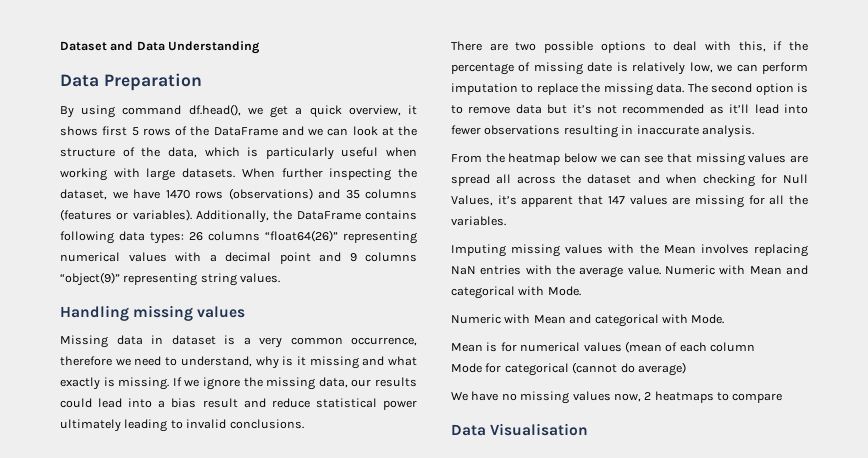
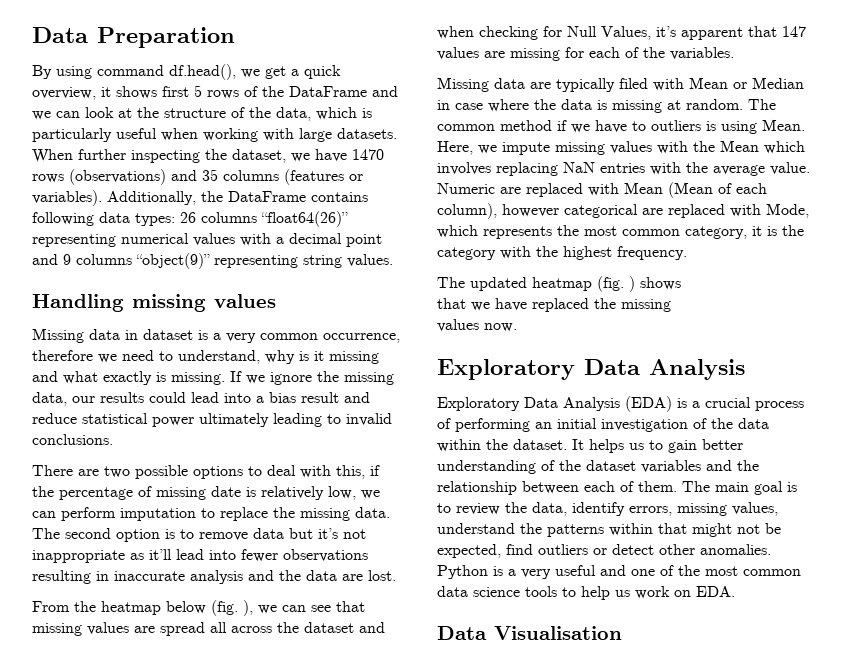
- Dataset and Data Understanding
- The second option is to remove data but it’s not recommended as it’ll lead into fewer observations resulting in inaccurate analysis.
+ The second option is to remove data but it’s not inappropriate as it’ll lead into fewer observations resulting in inaccurate analysis and the data are lost.
- From the heatmap below we can see that missing values are spread all across the dataset and when checking for Null Values, it’s apparent that 147 values are missing for all the variables.
+ From the heatmap below (fig. ), we can see that missing values are spread all across the dataset and when checking for Null Values, it’s apparent that 147 values are missing for each of the variables.
- Imputing missing values with the Mean involves replacing NaN entries with the average value. Numeric with Mean and categorical with Mode.
- Numeric with Mean and categorical with Mode.
- Mean is for numerical values (mean of each column
- Mode for categorical (cannot do average)
- We have no missing values now, 2 heatmaps to compare
+ Missing data are typically filed with Mean or Median in case where the data is missing at random. The common method if we have to outliers is using Mean. Here, we impute missing values with the Mean which involves replacing NaN entries with the average value. Numeric are replaced with Mean (Mean of each column), however categorical are replaced with Mode, which represents the most common category, it is the category with the highest frequency.
+ The updated heatmap (fig. ) shows
+ that we have replaced the missing
+ values now.
+ Exploratory Data Analysis
+ Exploratory Data Analysis (EDA) is a crucial process of performing an initial investigation of the data within the dataset. It helps us to gain better understanding of the dataset variables and the relationship between each of them. The main goal is to review the data, identify errors, missing values, understand the patterns within that might not be expected, find outliers or detect other anomalies. Python is a very useful and one of the most common data science tools to help us work on EDA.

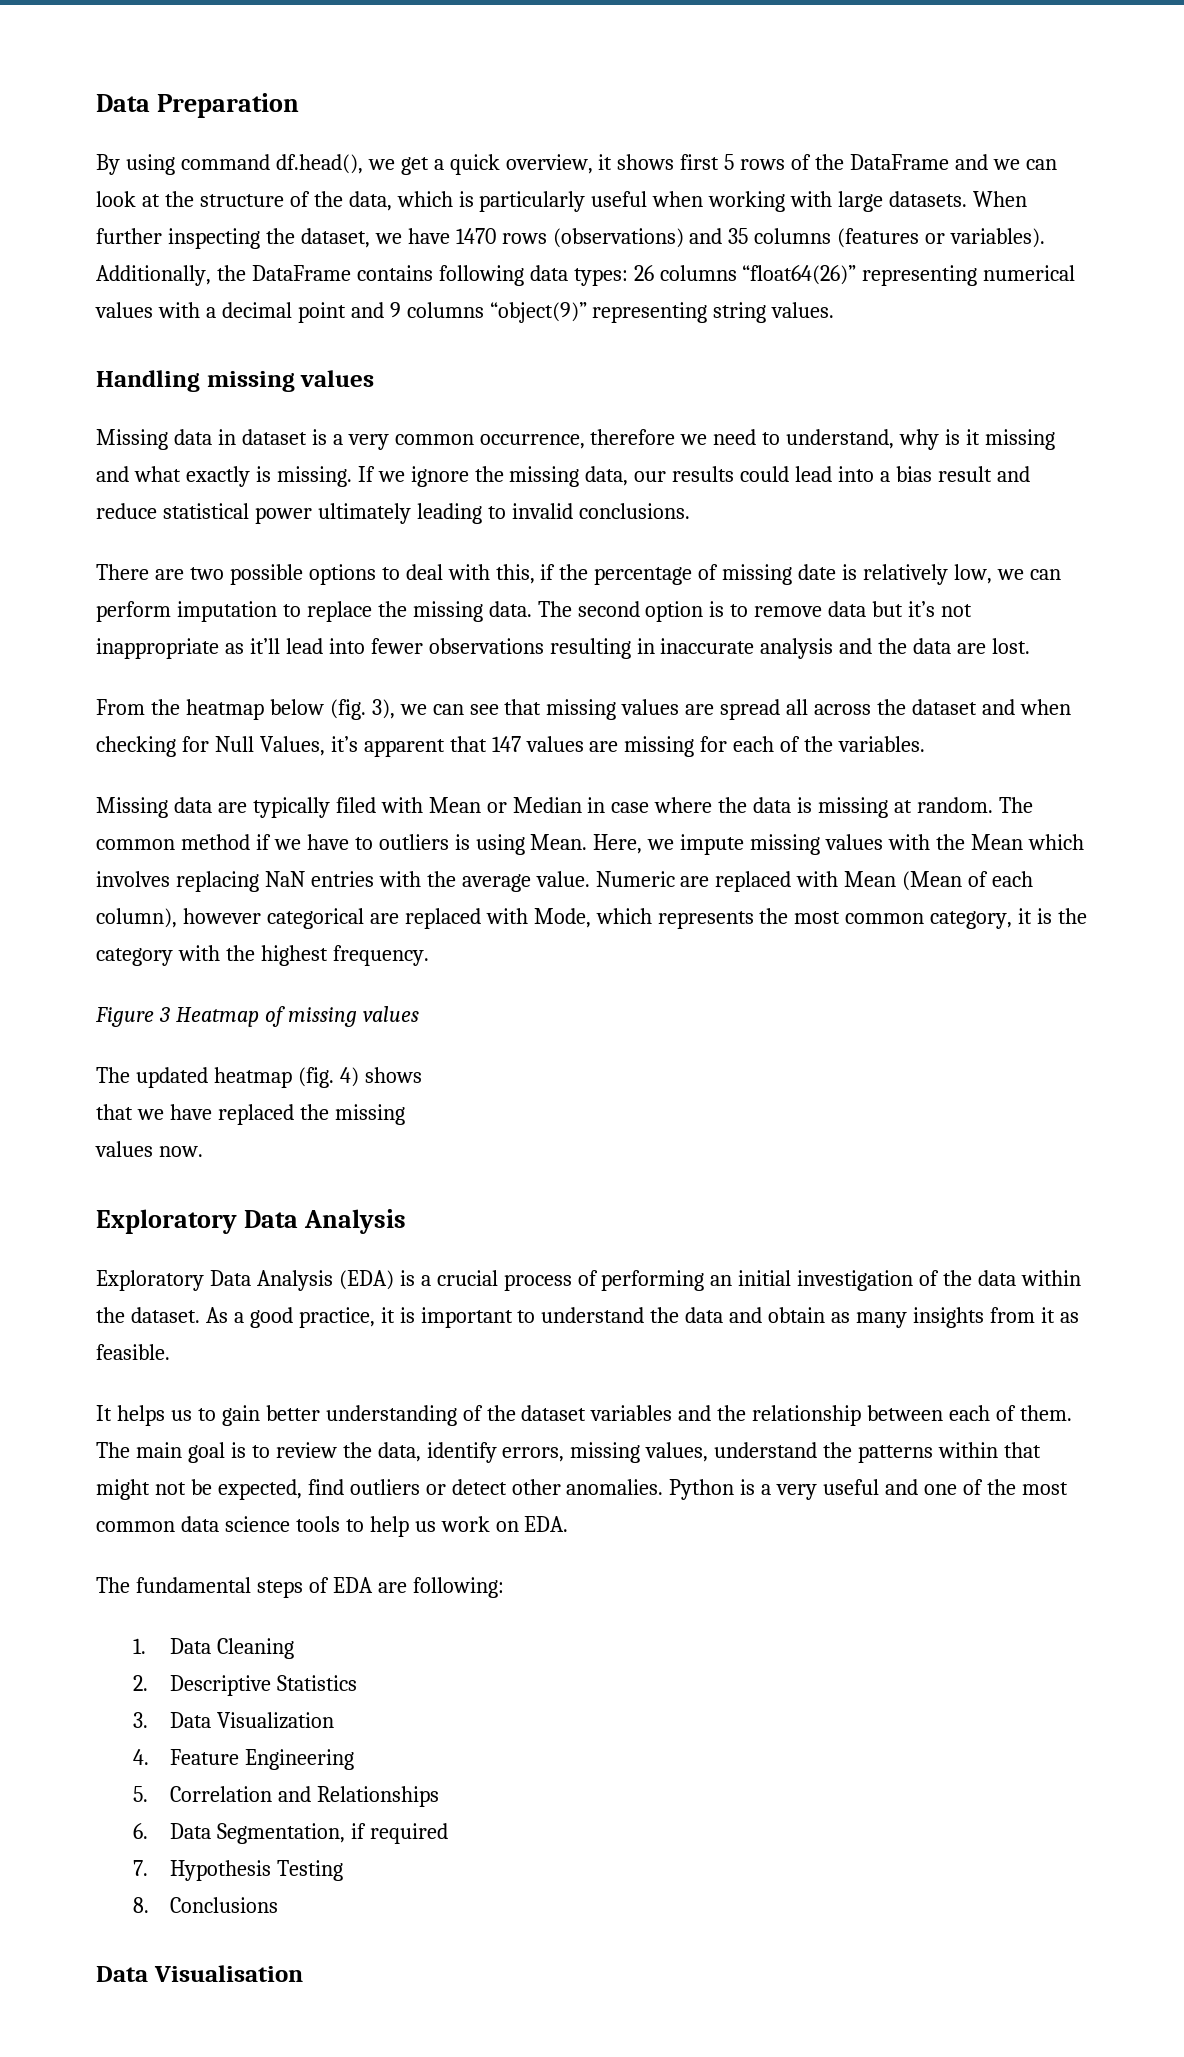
- From the heatmap below (fig. ), we can see that missing values are spread all across the dataset and when checking for Null Values, it’s apparent that 147 values are missing for each of the variables.
+ From the heatmap below (fig. 3), we can see that missing values are spread all across the dataset and when checking for Null Values, it’s apparent that 147 values are missing for each of the variables.
+ Figure 3 Heatmap of missing values
- The updated heatmap (fig. ) shows
+ The updated heatmap (fig. 4) shows
- Exploratory Data Analysis (EDA) is a crucial process of performing an initial investigation of the data within the dataset. It helps us to gain better understanding of the dataset variables and the relationship between each of them.
+ Exploratory Data Analysis (EDA) is a crucial process of performing an initial investigation of the data within the dataset. As a good practice, it is important to understand the data and obtain as many insights from it as feasible.
+ It helps us to gain better understanding of the dataset variables and the relationship between each of them.
+ The fundamental steps of EDA are following:
+ 1. Data Cleaning
+ 2. Descriptive Statistics
+ 3. Data Visualization
+ 4. Feature Engineering
+ 5. Correlation and Relationships
+ 6. Data Segmentation, if required
+ 7. Hypothesis Testing
+ 8. Conclusions

